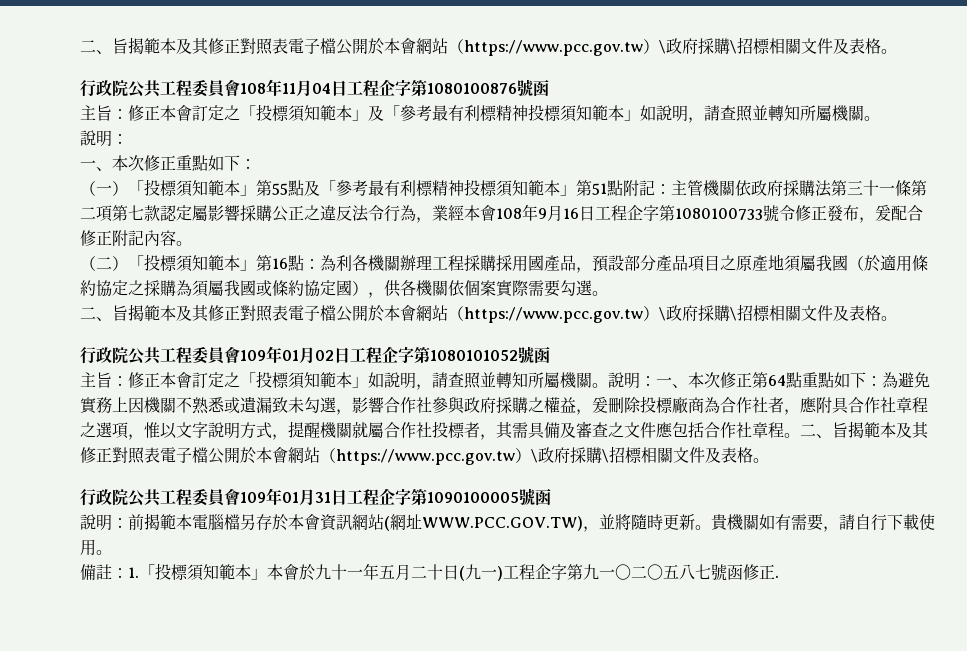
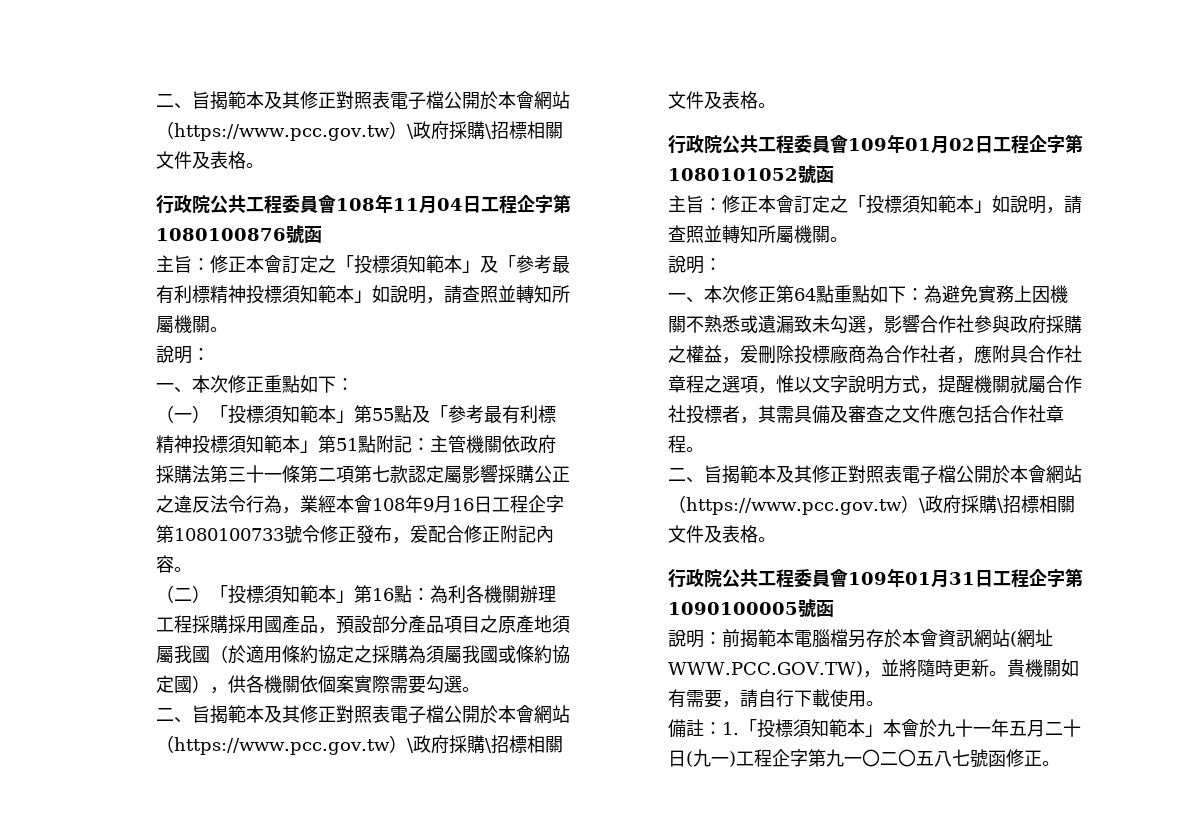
- 修正本會訂定之「投標須知範本」如說明，請查照並轉知所屬機關。說明：一、本次修正第64點重點如下：
+ 修正本會訂定之「投標須知範本」如說明，請查照並轉知所屬機關。
+ 說明：
+ 一、本次修正第64點重點如下：
- 為避免實務上因機關不熟悉或遺漏致未勾選，影響合作社參與政府採購之權益，爰刪除投標廠商為合作社者，應附具合作社章程之選項，惟以文字說明方式，提醒機關就屬合作社投標者，其需具備及審查之文件應包括合作社章程。二、旨揭範本及其修正對照表電子檔公開於本會網站（https://www.pcc.gov.tw）\政府採購\招標相關文件及表格。
+ 為避免實務上因機關不熟悉或遺漏致未勾選，影響合作社參與政府採購之權益，爰刪除投標廠商為合作社者，應附具合作社章程之選項，惟以文字說明方式，提醒機關就屬合作社投標者，其需具備及審查之文件應包括合作社章程。
+ 二、旨揭範本及其修正對照表電子檔公開於本會網站（https://www.pcc.gov.tw）\政府採購\招標相關文件及表格。
- 備註：1.「投標須知範本」本會於九十一年五月二十日(九一)工程企字第九一〇二〇五八七號函修正.
+ 備註：1.「投標須知範本」本會於九十一年五月二十日(九一)工程企字第九一〇二〇五八七號函修正。

